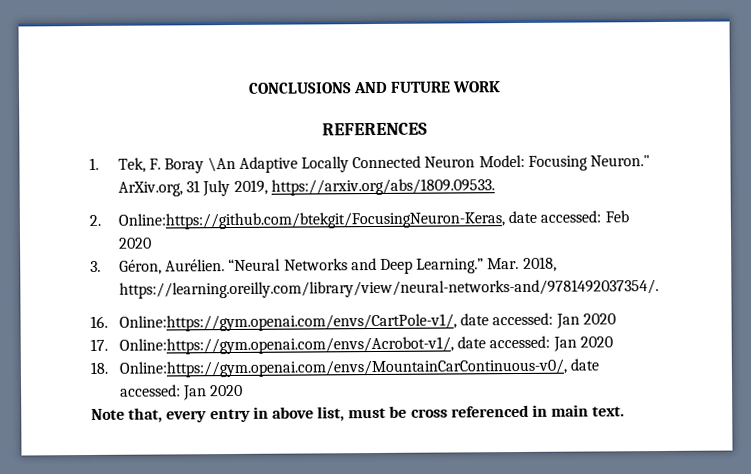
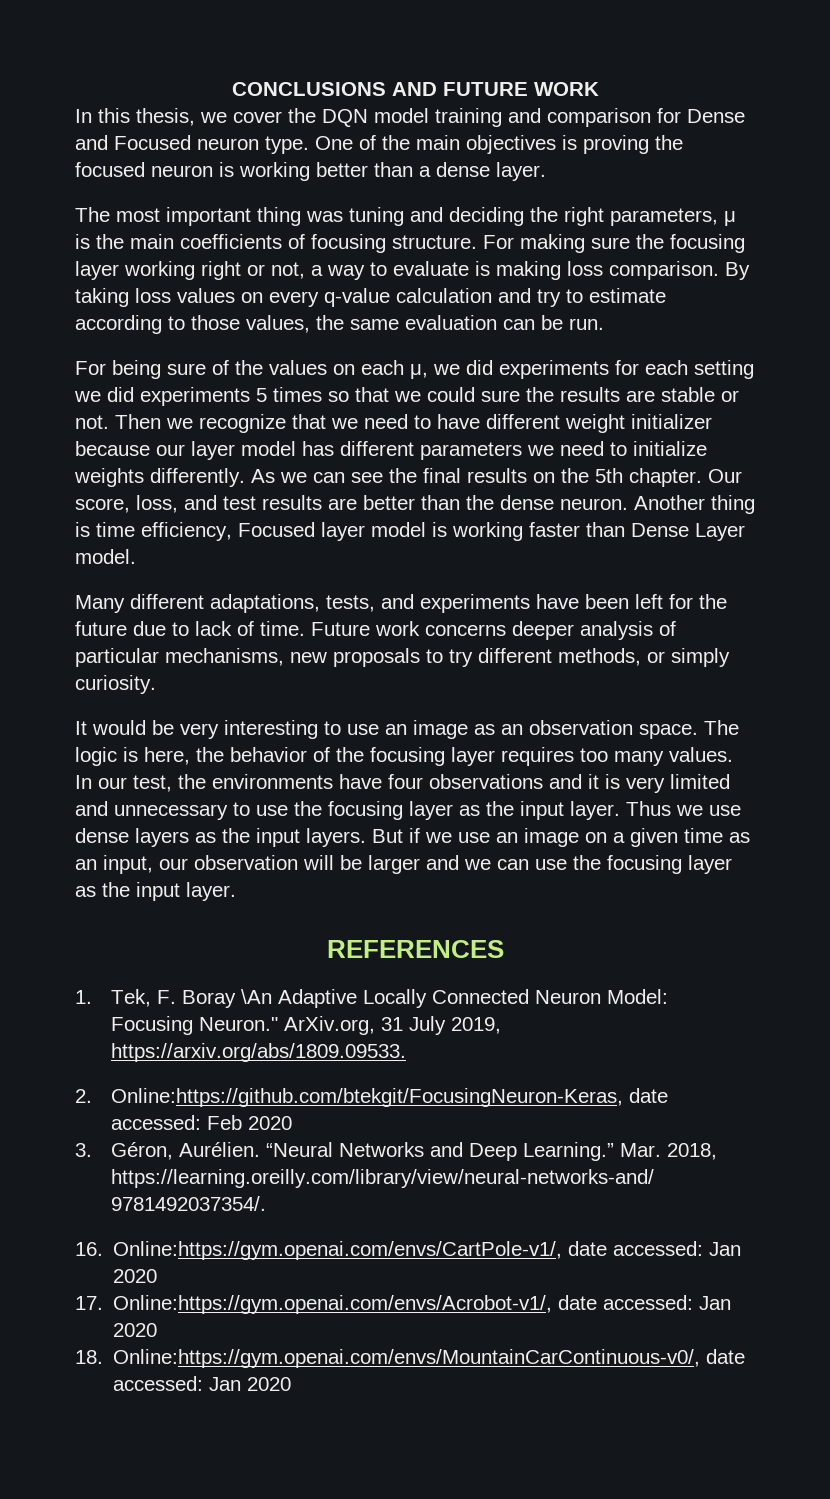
+ In this thesis, we cover the DQN model training and comparison for Dense and Focused neuron type. One of the main objectives is proving the focused neuron is working better than a dense layer.
+ The most important thing was tuning and deciding the right parameters, μ is the main coefficients of focusing structure. For making sure the focusing layer working right or not, a way to evaluate is making loss comparison. By taking loss values on every q-value calculation and try to estimate according to those values, the same evaluation can be run.
+ For being sure of the values on each μ, we did experiments for each setting we did experiments 5 times so that we could sure the results are stable or not. Then we recognize that we need to have different weight initializer because our layer model has different parameters we need to initialize weights differently. As we can see the final results on the 5th chapter. Our score, loss, and test results are better than the dense neuron. Another thing is time efficiency, Focused layer model is working faster than Dense Layer model.
+ Many different adaptations, tests, and experiments have been left for the future due to lack of time. Future work concerns deeper analysis of particular mechanisms, new proposals to try different methods, or simply curiosity.
+ It would be very interesting to use an image as an observation space. The logic is here, the behavior of the focusing layer requires too many values. In our test, the environments have four observations and it is very limited and unnecessary to use the focusing layer as the input layer. Thus we use dense layers as the input layers. But if we use an image on a given time as an input, our observation will be larger and we can use the focusing layer as the input layer.
- Note that, every entry in above list, must be cross referenced in main text.

